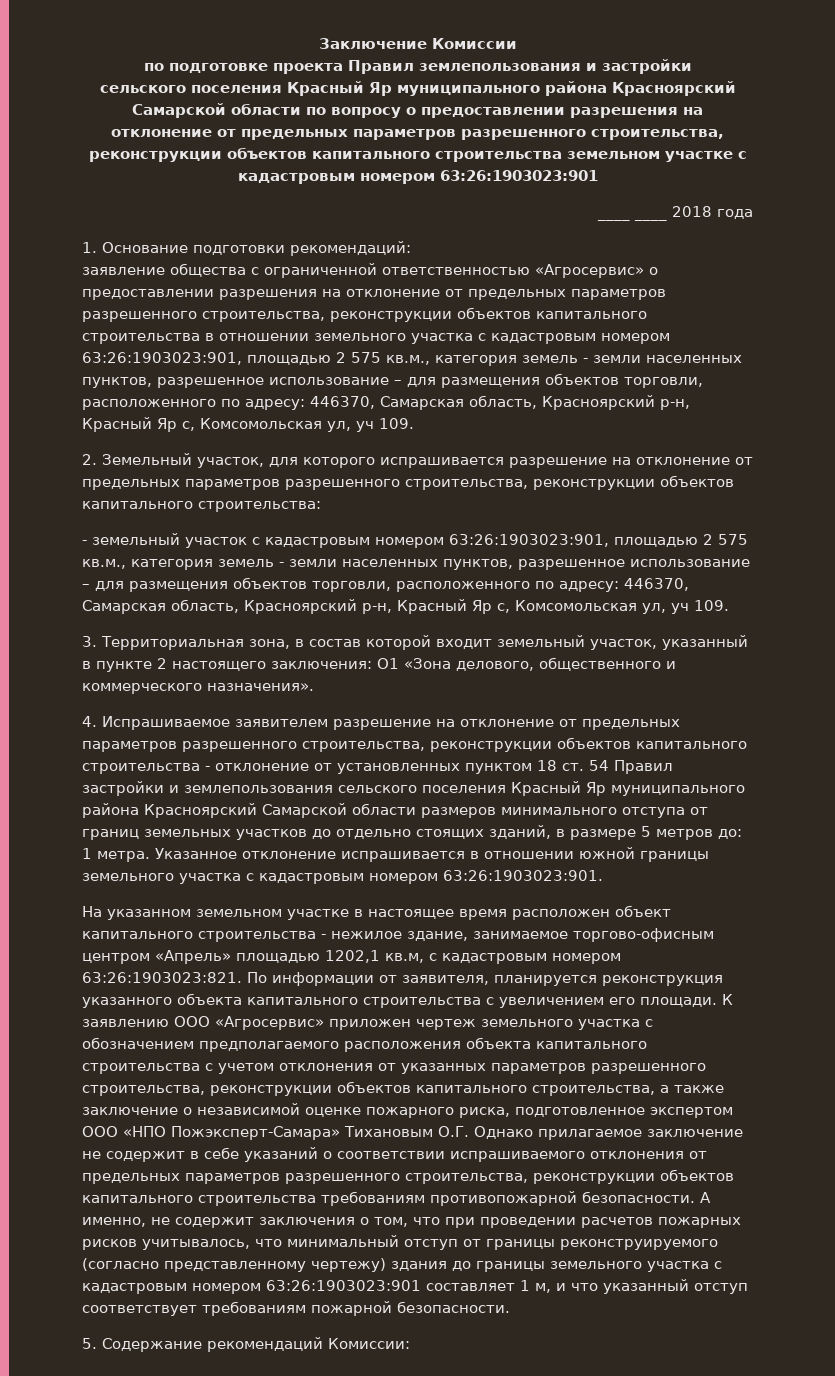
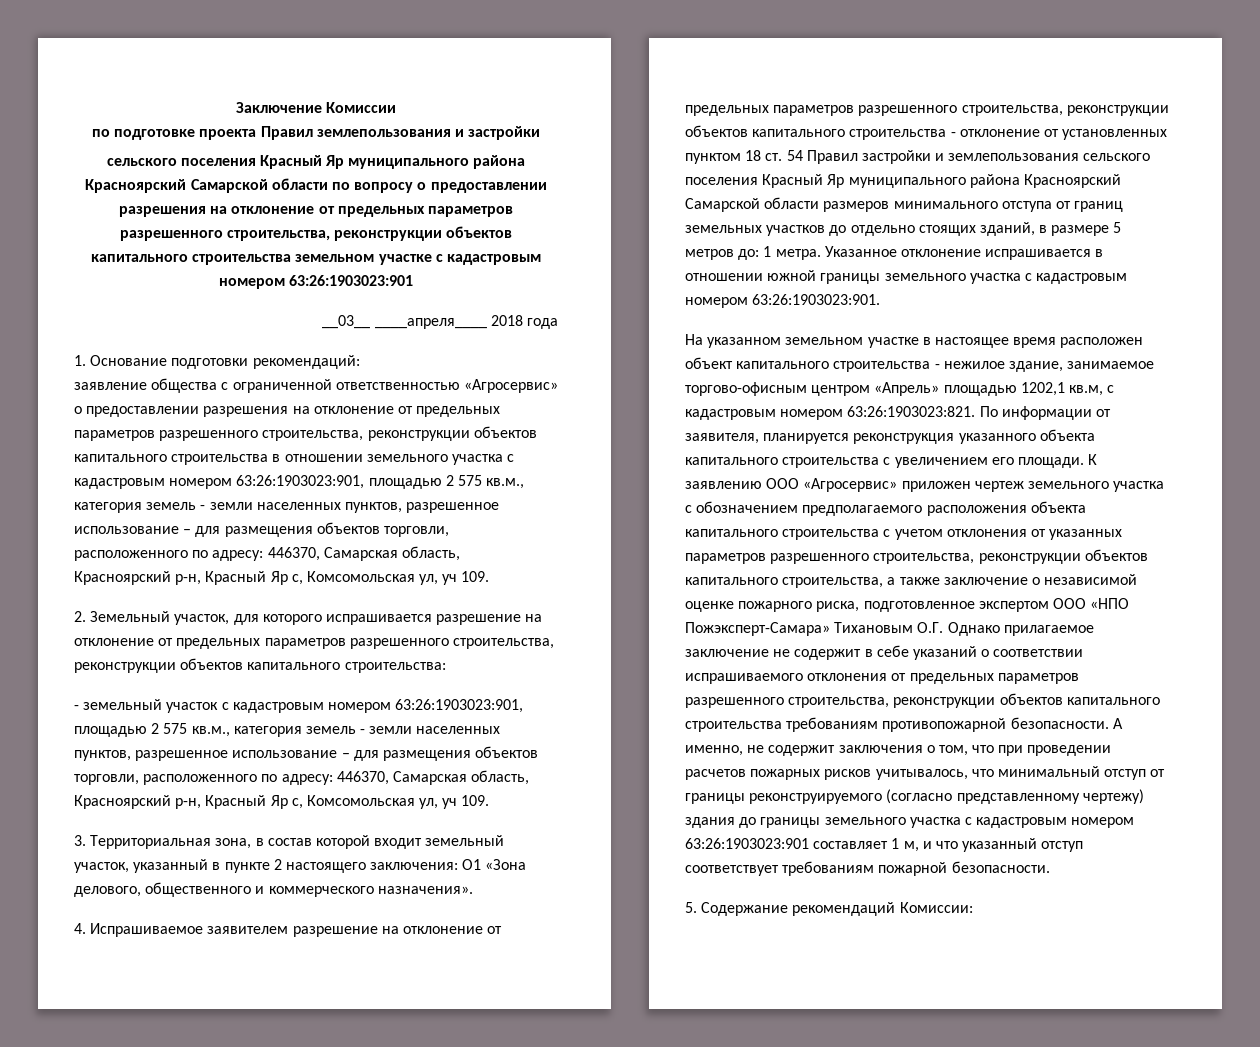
- ____ ____ 2018 года
+ __03__ ____апреля____ 2018 года

